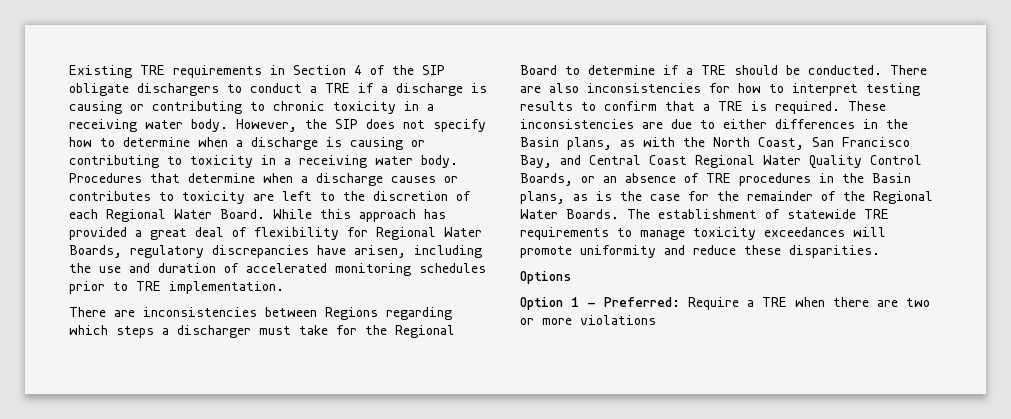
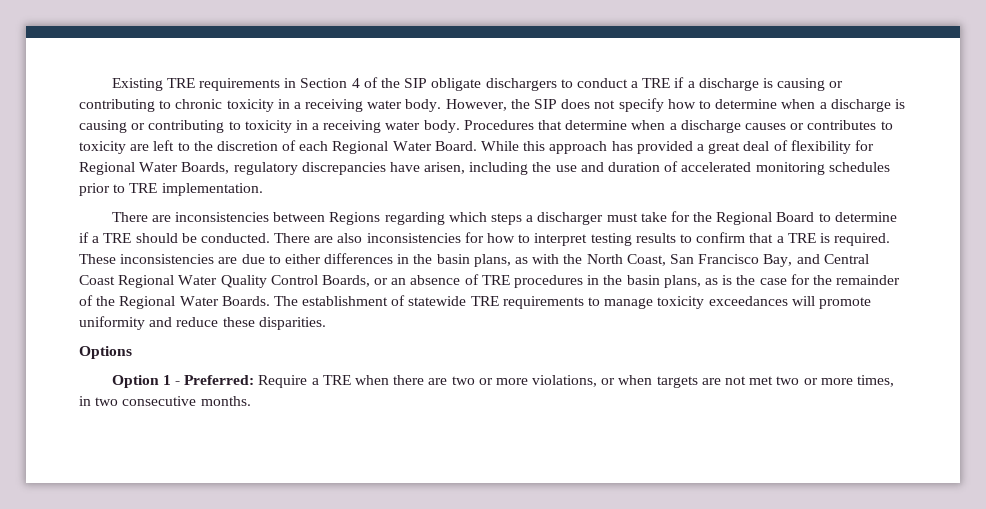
- These inconsistencies are due to either differences in the Basin plans, as with the North Coast, San Francisco Bay, and Central Coast Regional Water Quality Control Boards, or an absence of TRE procedures in the Basin plans, as is the case for the remainder of the Regional Water Boards.
+ These inconsistencies are due to either differences in the basin plans, as with the North Coast, San Francisco Bay, and Central Coast Regional Water Quality Control Boards, or an absence of TRE procedures in the basin plans, as is the case for the remainder of the Regional Water Boards.
- Option 1 - Preferred: Require a TRE when there are two or more violations
+ Option 1 - Preferred: Require a TRE when there are two or more violations, or when targets are not met two or more times, in two consecutive months.

